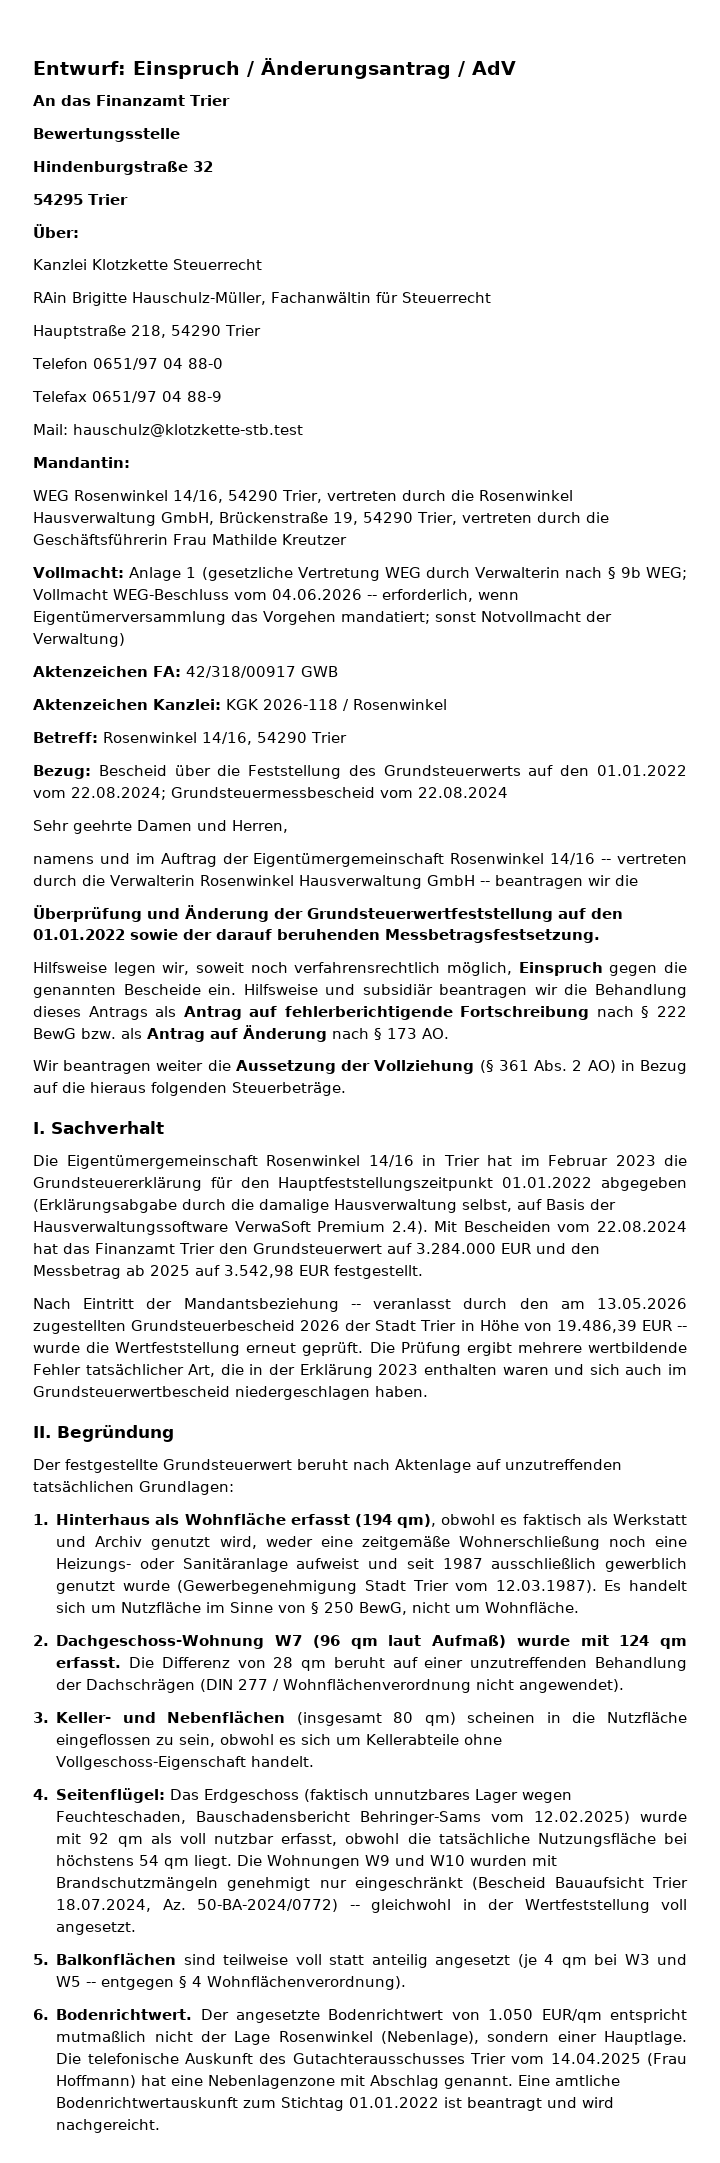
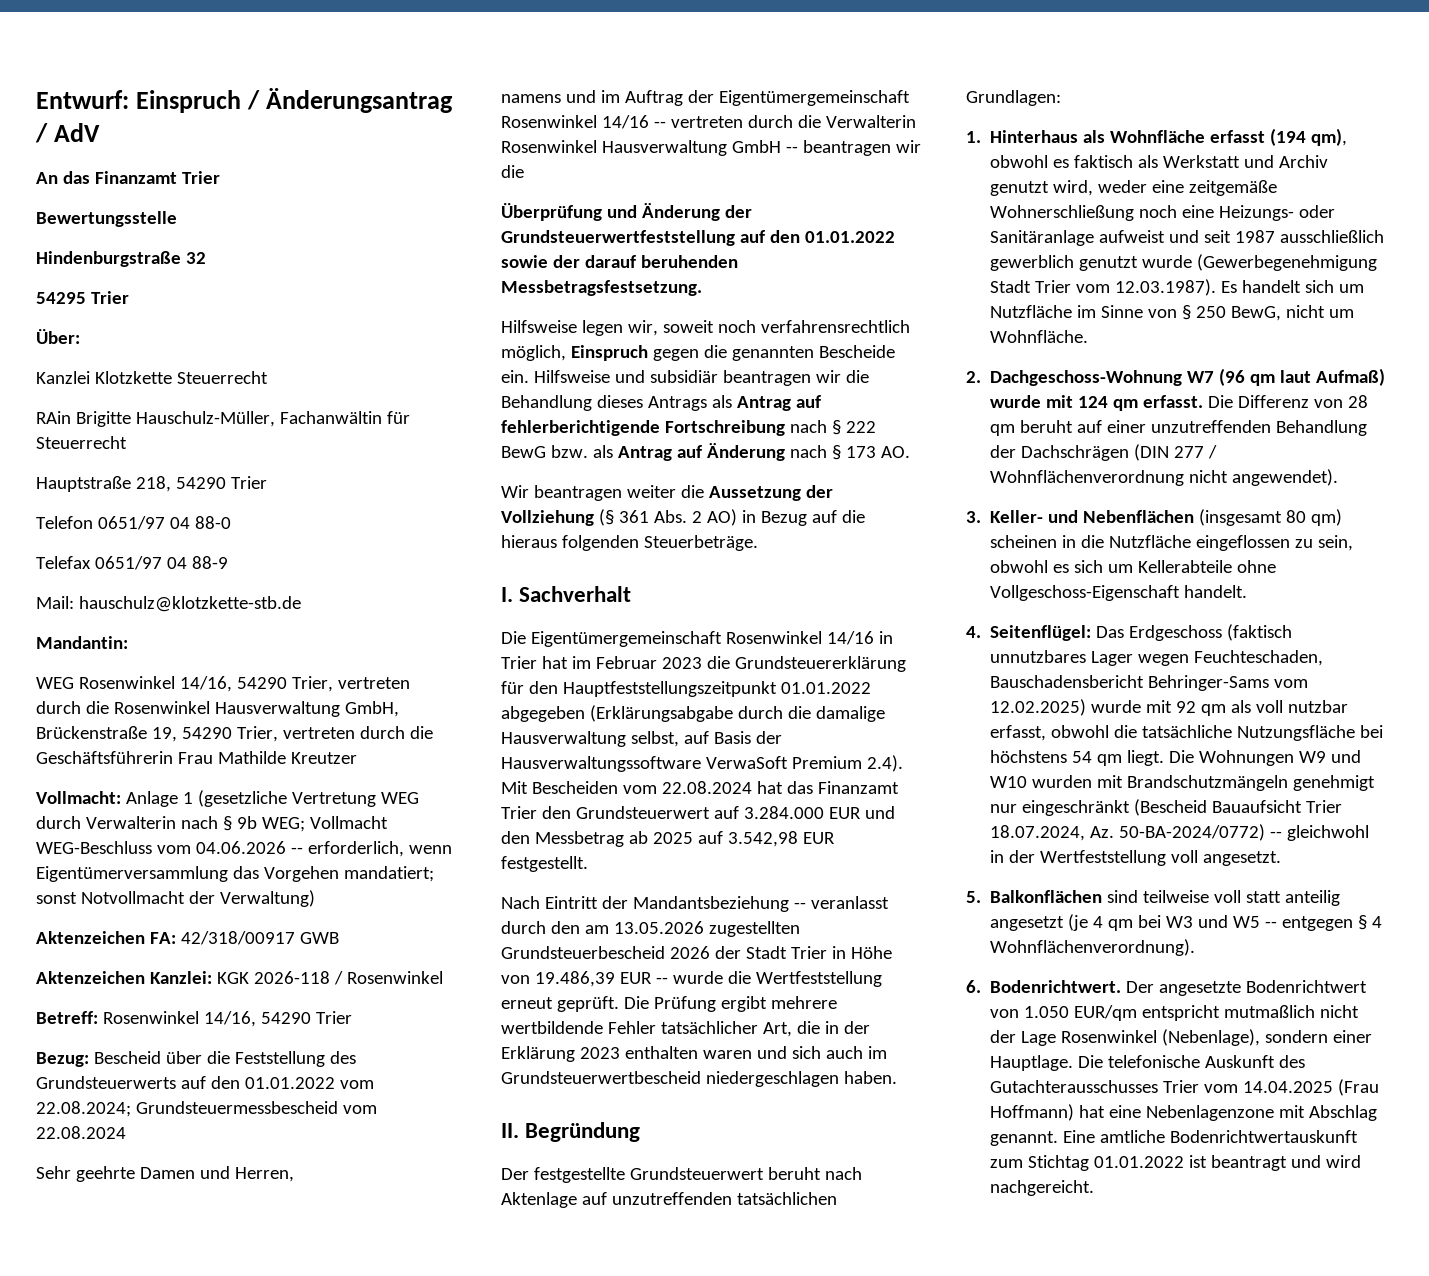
- Mail: hauschulz@klotzkette-stb.test
+ Mail: hauschulz@klotzkette-stb.de

